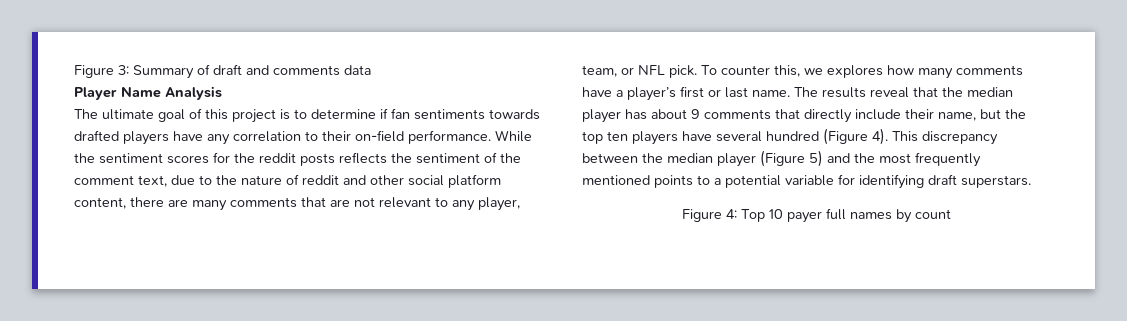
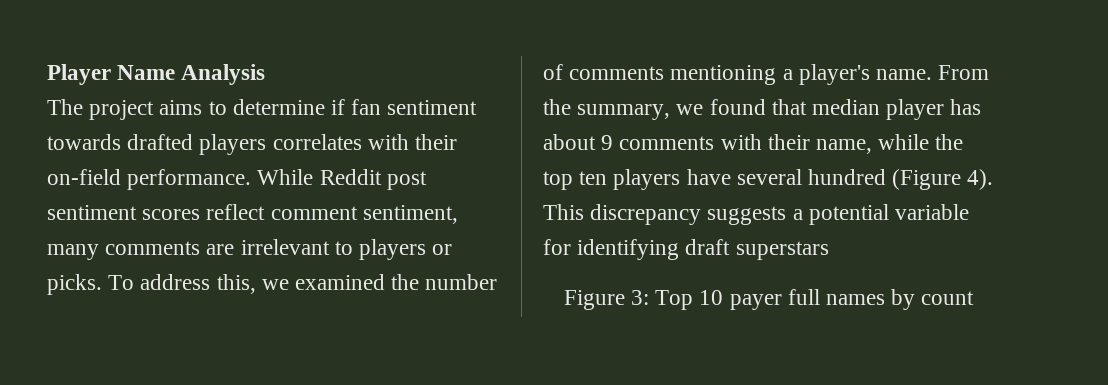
- Figure 3: Summary of draft and comments data
  Player Name Analysis
- The ultimate goal of this project is to determine if fan sentiments towards drafted players have any correlation to their on-field performance. While the sentiment scores for the reddit posts reflects the sentiment of the comment text, due to the nature of reddit and other social platform content, there are many comments that are not relevant to any player, team, or NFL pick. To counter this, we explores how many comments have a player’s first or last name. The results reveal that the median player has about 9 comments that directly include their name, but the top ten players have several hundred (Figure 4).
+ The project aims to determine if fan sentiment towards drafted players correlates with their on-field performance. While Reddit post sentiment scores reflect comment sentiment, many comments are irrelevant to players or picks. To address this, we examined the number of comments mentioning a player's name. From the summary, we found that median player has about 9 comments with their name, while the top ten players have several hundred (Figure 4).
- This discrepancy between the median player (Figure 5) and the most frequently mentioned points to a potential variable for identifying draft superstars.
- Figure 4: Top 10 payer full names by count
+ This discrepancy suggests a potential variable for identifying draft superstars
+ Figure 3: Top 10 payer full names by count

